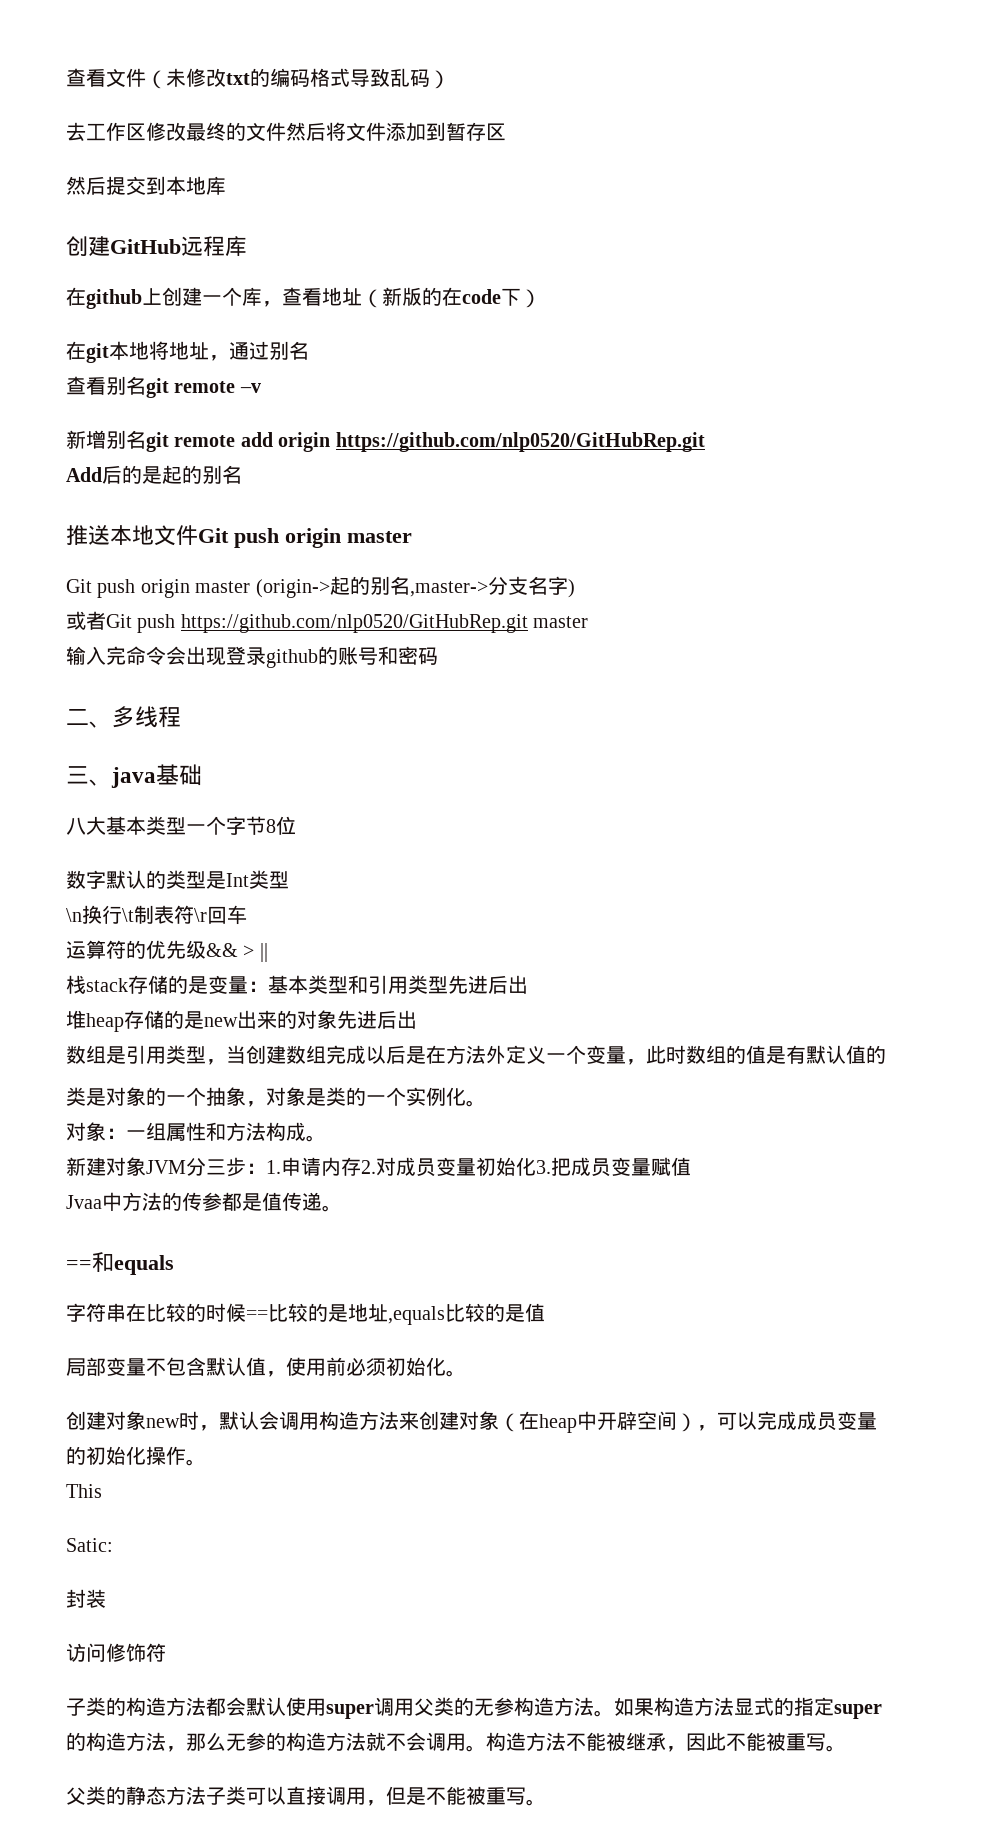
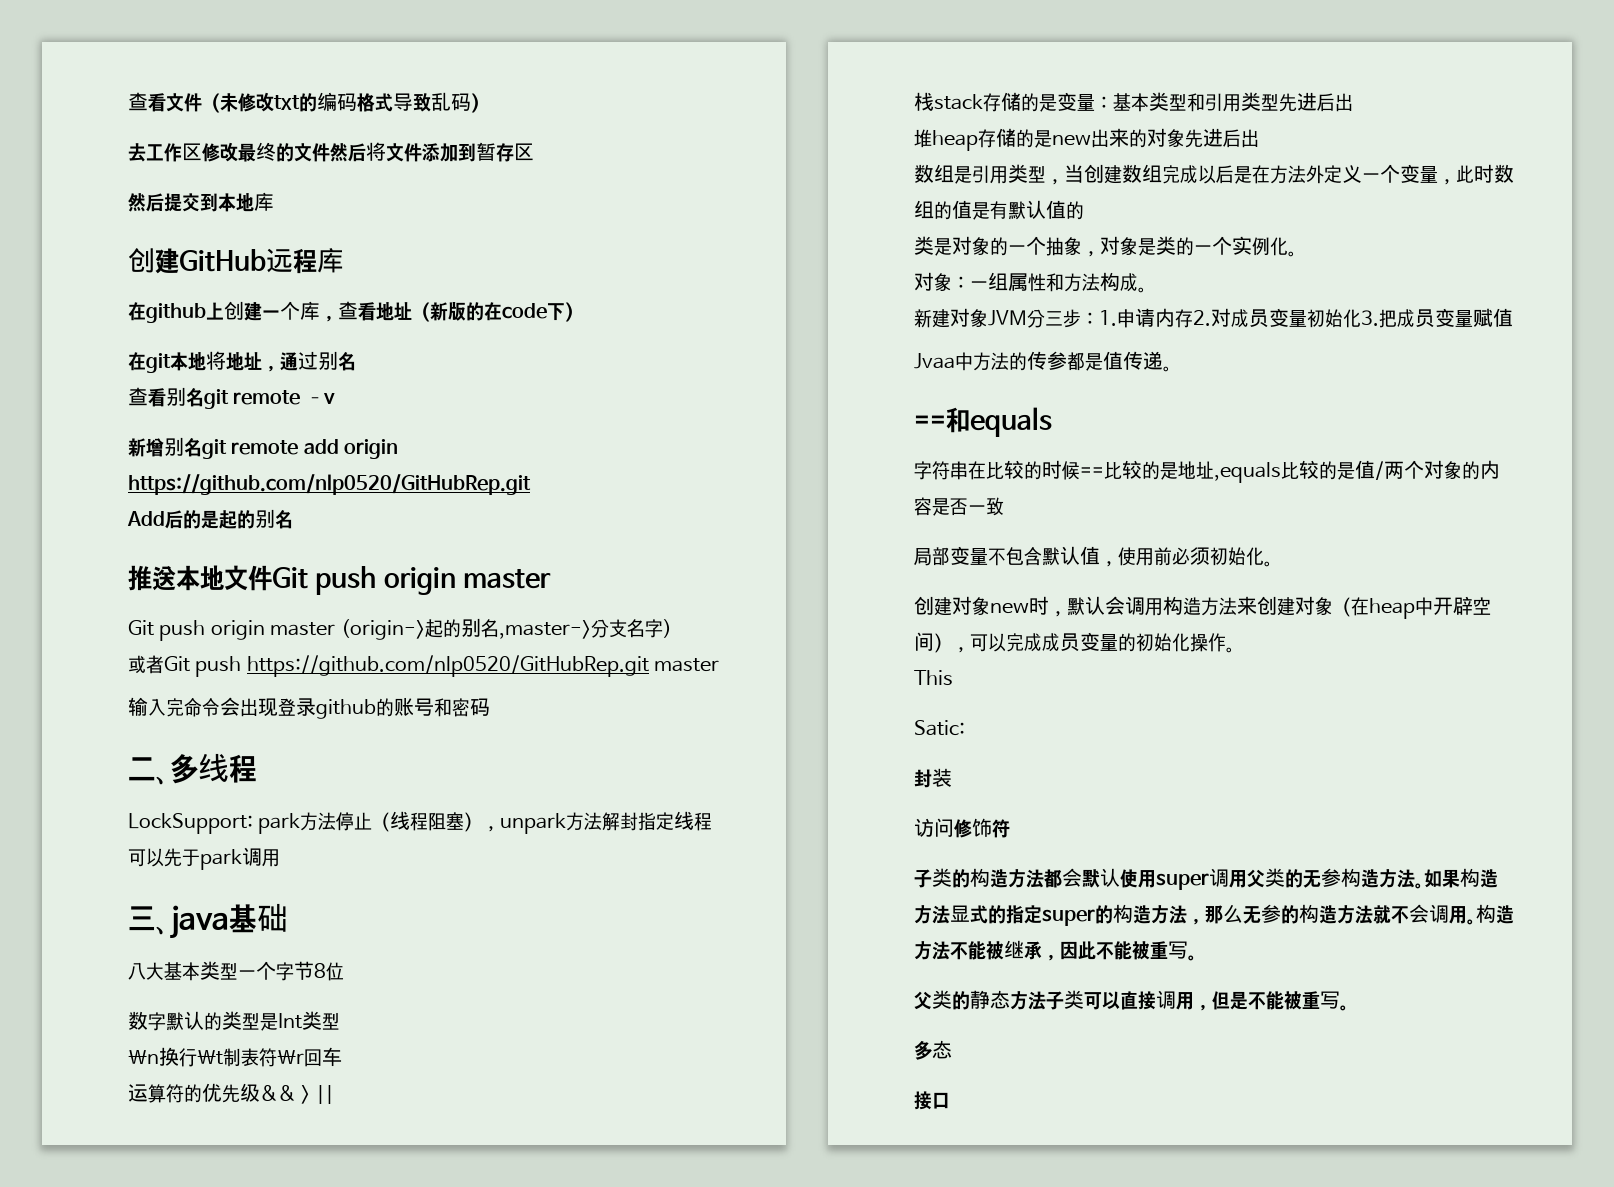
+ LockSupport: park方法停止（线程阻塞），unpark方法解封指定线程可以先于park调用
- 字符串在比较的时候==比较的是地址,equals比较的是值
+ 字符串在比较的时候==比较的是地址,equals比较的是值/两个对象的内容是否一致
+ 多态
+ 接口

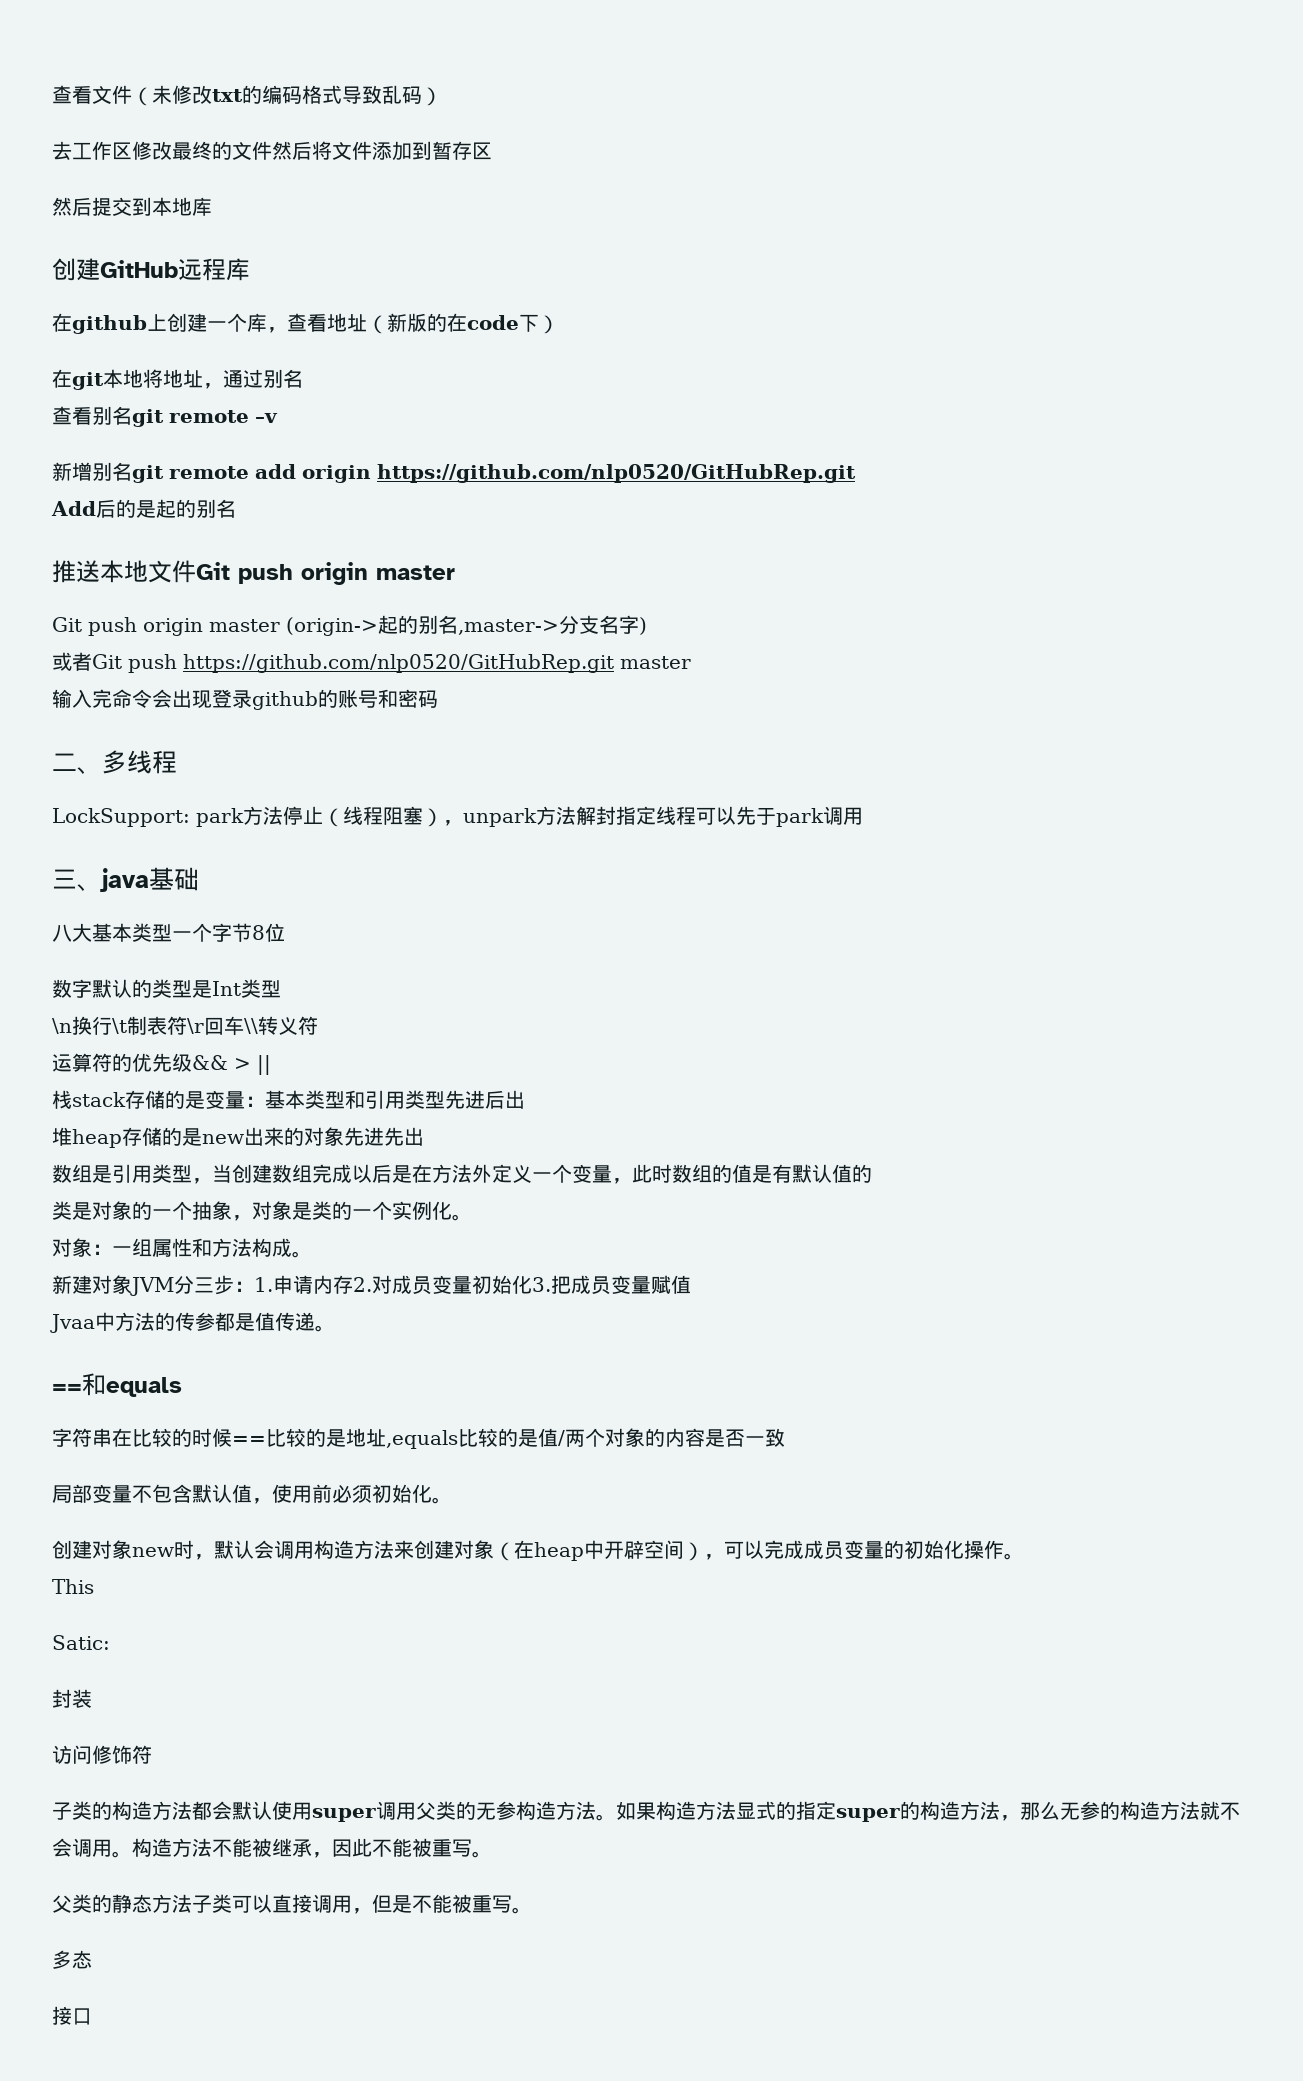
- \n换行\t制表符\r回车
+ \n换行\t制表符\r回车\\转义符
- 堆heap存储的是new出来的对象先进后出
+ 堆heap存储的是new出来的对象先进先出

